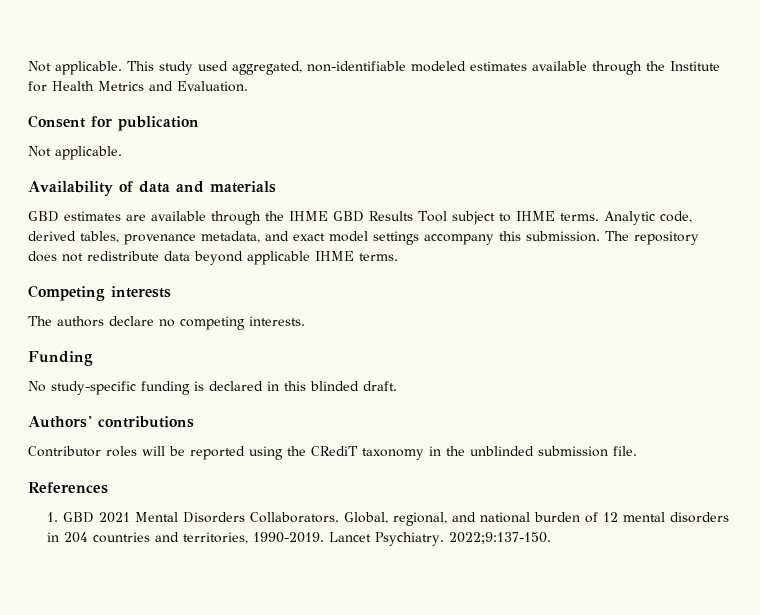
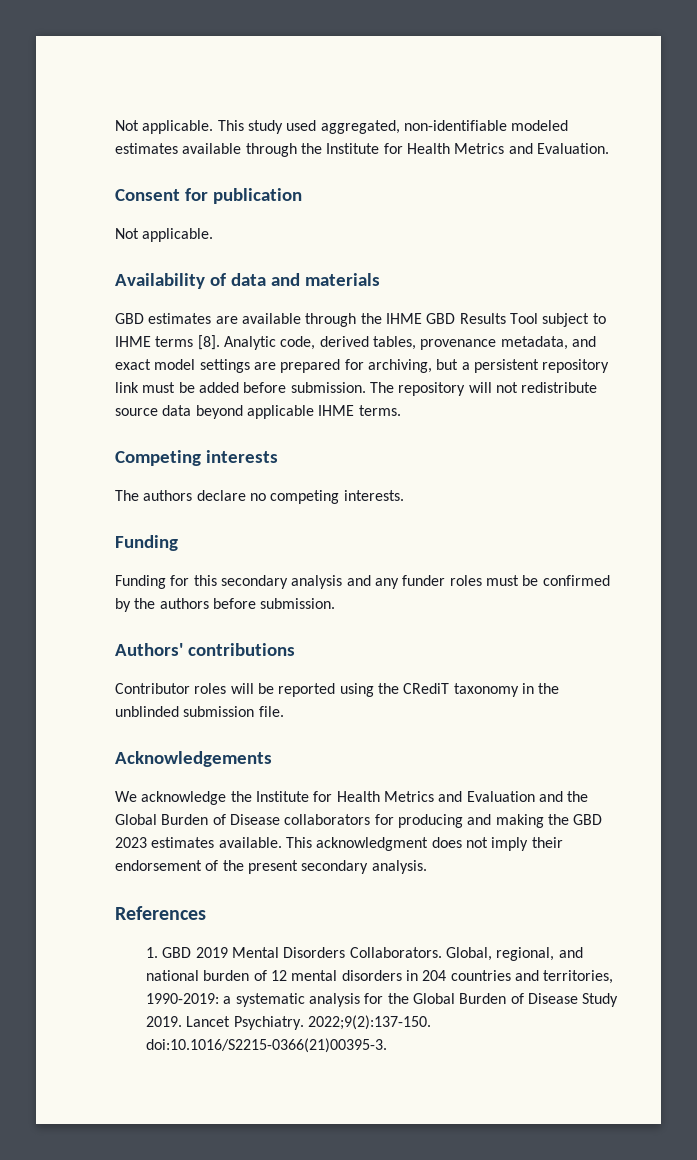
- GBD estimates are available through the IHME GBD Results Tool subject to IHME terms.
+ GBD estimates are available through the IHME GBD Results Tool subject to IHME terms [8].
- Analytic code, derived tables, provenance metadata, and exact model settings accompany this submission.
+ Analytic code, derived tables, provenance metadata, and exact model settings are prepared for archiving, but a persistent repository link must be added before submission.
- The repository does not redistribute data beyond applicable IHME terms.
+ The repository will not redistribute source data beyond applicable IHME terms.
- No study-specific funding is declared in this blinded draft.
+ Funding for this secondary analysis and any funder roles must be confirmed by the authors before submission.
+ Acknowledgements
+ We acknowledge the Institute for Health Metrics and Evaluation and the Global Burden of Disease collaborators for producing and making the GBD 2023 estimates available. This acknowledgment does not imply their endorsement of the present secondary analysis.
- 1. GBD 2021 Mental Disorders Collaborators.
+ 1. GBD 2019 Mental Disorders Collaborators.
- Global, regional, and national burden of 12 mental disorders in 204 countries and territories, 1990-2019. Lancet Psychiatry. 2022;9:137-150.
+ Global, regional, and national burden of 12 mental disorders in 204 countries and territories, 1990-2019: a systematic analysis for the Global Burden of Disease Study 2019. Lancet Psychiatry. 2022;9(2):137-150. doi:10.1016/S2215-0366(21)00395-3.

